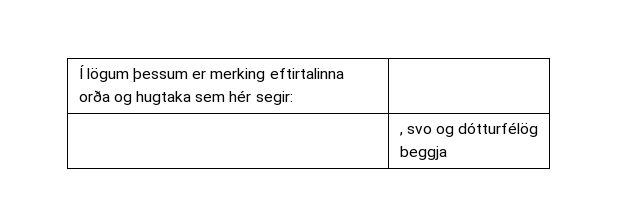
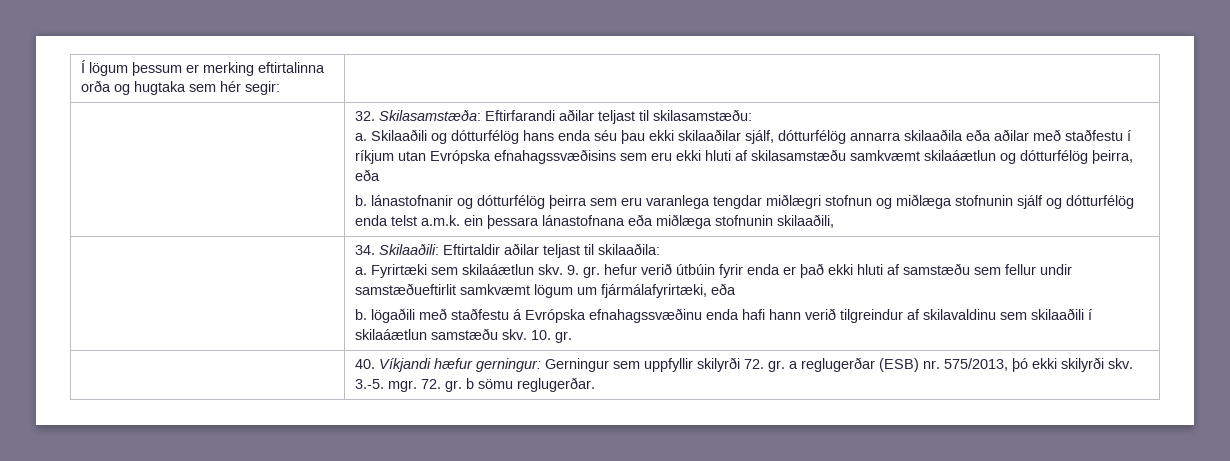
- , svo og dótturfélög beggja
+ 32. Skilasamstæða: Eftirfarandi aðilar teljast til skilasamstæðu:
+ a. Skilaaðili og dótturfélög hans enda séu þau ekki skilaaðilar sjálf, dótturfélög annarra skilaaðila eða aðilar með staðfestu í ríkjum utan Evrópska efnahagssvæðisins sem eru ekki hluti af skilasamstæðu samkvæmt skilaáætlun og dótturfélög þeirra, eða
+ b. lánastofnanir og dótturfélög þeirra sem eru varanlega tengdar miðlægri stofnun og miðlæga stofnunin sjálf og dótturfélög enda telst a.m.k. ein þessara lánastofnana eða miðlæga stofnunin skilaaðili,
+ | 34. Skilaaðili: Eftirtaldir aðilar teljast til skilaaðila:
+ a. Fyrirtæki sem skilaáætlun skv. 9. gr. hefur verið útbúin fyrir enda er það ekki hluti af samstæðu sem fellur undir samstæðueftirlit samkvæmt lögum um fjármálafyrirtæki, eða
+ b. lögaðili með staðfestu á Evrópska efnahagssvæðinu enda hafi hann verið tilgreindur af skilavaldinu sem skilaaðili í skilaáætlun samstæðu skv. 10. gr.
+ | 40. Víkjandi hæfur gerningur: Gerningur sem uppfyllir skilyrði 72. gr. a reglugerðar (ESB) nr. 575/2013, þó ekki skilyrði skv. 3.-5. mgr. 72. gr. b sömu reglugerðar.

